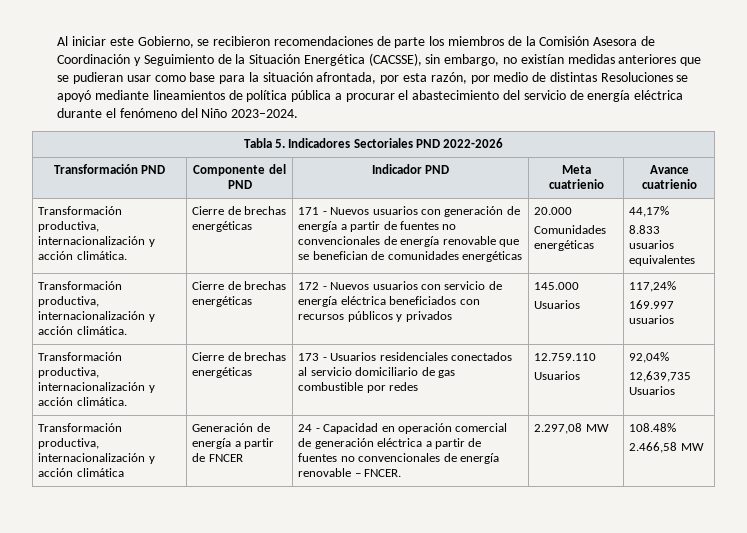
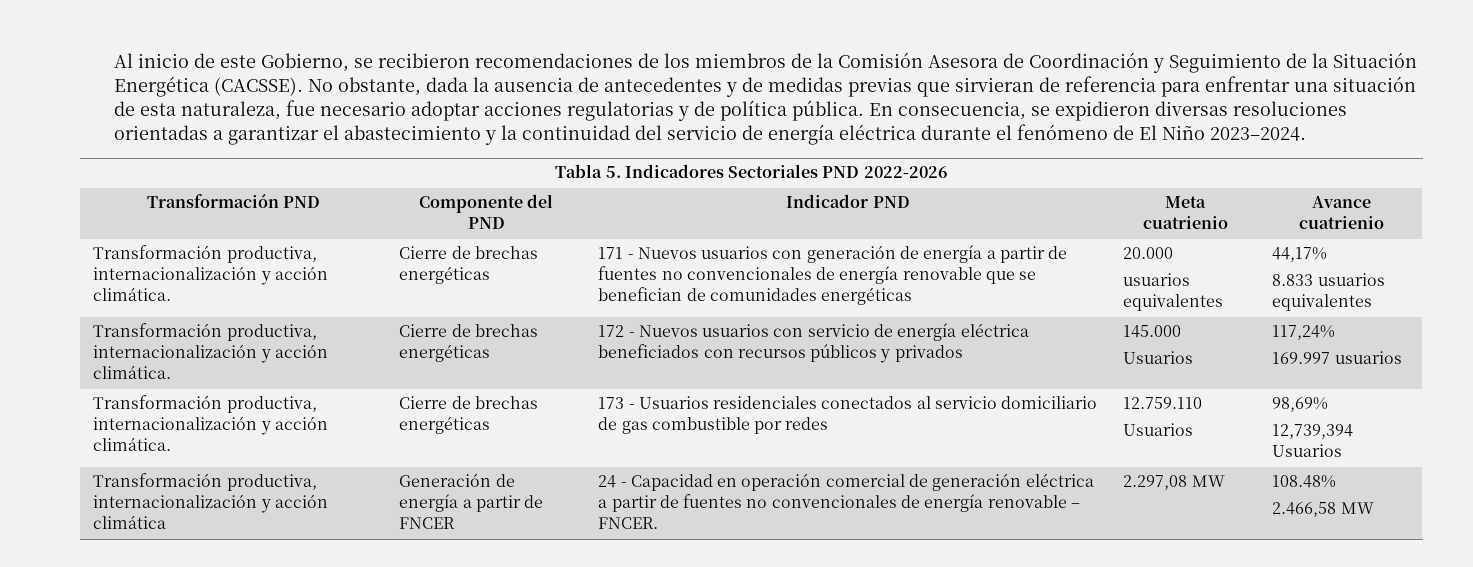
- Al iniciar este Gobierno, se recibieron recomendaciones de parte los miembros de la Comisión Asesora de Coordinación y Seguimiento de la Situación Energética (CACSSE), sin embargo, no existían medidas anteriores que se pudieran usar como base para la situación afrontada, por esta razón, por medio de distintas Resoluciones se apoyó mediante lineamientos de política pública a procurar el abastecimiento del servicio de energía eléctrica durante el fenómeno del Niño 2023–2024.
+ Al inicio de este Gobierno, se recibieron recomendaciones de los miembros de la Comisión Asesora de Coordinación y Seguimiento de la Situación Energética (CACSSE). No obstante, dada la ausencia de antecedentes y de medidas previas que sirvieran de referencia para enfrentar una situación de esta naturaleza, fue necesario adoptar acciones regulatorias y de política pública. En consecuencia, se expidieron diversas resoluciones orientadas a garantizar el abastecimiento y la continuidad del servicio de energía eléctrica durante el fenómeno de El Niño 2023–2024.
  Transformación productiva, internacionalización y acción climática. | Cierre de brechas energéticas | 171 - Nuevos usuarios con generación de energía a partir de fuentes no convencionales de energía renovable que se benefician de comunidades energéticas | 20.000
- Comunidades energéticas | 44,17%
+ usuarios equivalentes | 44,17%
  Transformación productiva, internacionalización y acción climática. | Cierre de brechas energéticas | 173 - Usuarios residenciales conectados al servicio domiciliario de gas combustible por redes | 12.759.110
- Usuarios | 92,04%
- 12,639,735 Usuarios
+ Usuarios | 98,69%
+ 12,739,394 Usuarios

